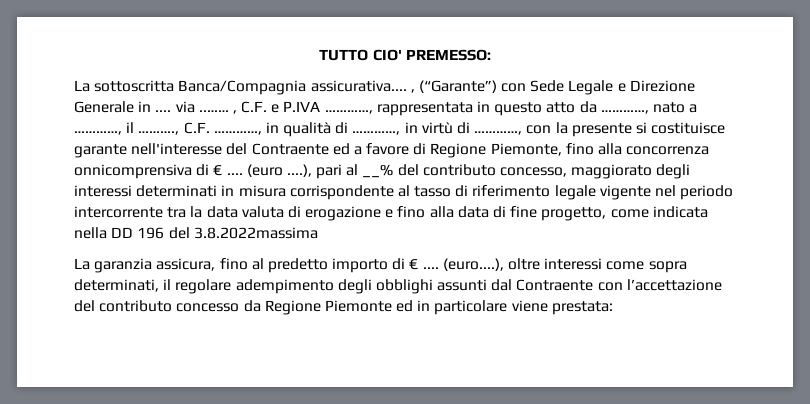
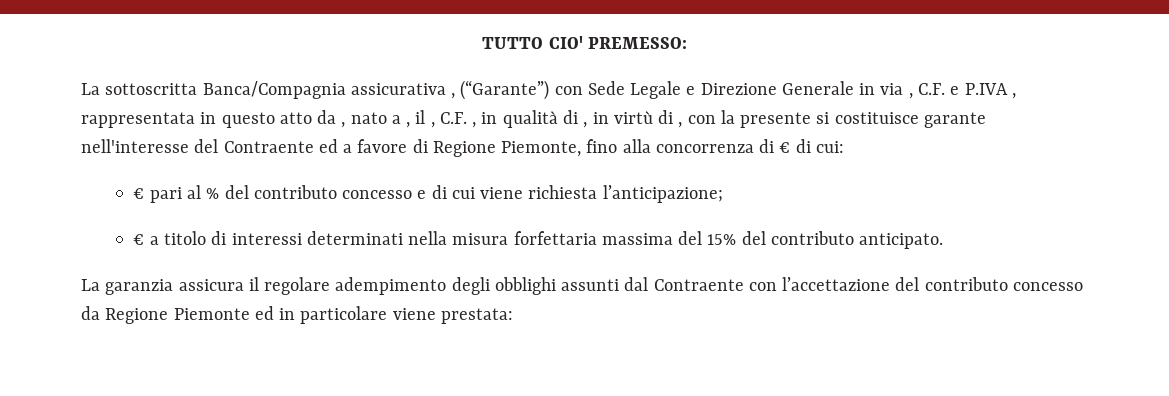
- La sottoscritta Banca/Compagnia assicurativa.... , (“Garante”) con Sede Legale e Direzione Generale in .... via ..…… , C.F. e P.IVA …………, rappresentata in questo atto da …………, nato a …………, il ………., C.F. …………, in qualità di …………, in virtù di …………, con la presente si costituisce garante nell'interesse del Contraente ed a favore di Regione Piemonte, fino alla concorrenza onnicomprensiva di € .... (euro ....), pari al __% del contributo concesso, maggiorato degli interessi determinati in misura corrispondente al tasso di riferimento legale vigente nel periodo intercorrente tra la data valuta di erogazione e fino alla data di fine progetto, come indicata nella DD 196 del 3.8.2022massima
- La garanzia assicura, fino al predetto importo di € .... (euro....), oltre interessi come sopra determinati, il regolare adempimento degli obblighi assunti dal Contraente con l’accettazione del contributo concesso da Regione Piemonte ed in particolare viene prestata:
+ La sottoscritta Banca/Compagnia assicurativa , (“Garante”) con Sede Legale e Direzione Generale in via , C.F. e P.IVA , rappresentata in questo atto da , nato a , il , C.F. , in qualità di , in virtù di , con la presente si costituisce garante nell'interesse del Contraente ed a favore di Regione Piemonte, fino alla concorrenza di € di cui:
+ € pari al % del contributo concesso e di cui viene richiesta l’anticipazione;
+ € a titolo di interessi determinati nella misura forfettaria massima del 15% del contributo anticipato.
+ La garanzia assicura il regolare adempimento degli obblighi assunti dal Contraente con l’accettazione del contributo concesso da Regione Piemonte ed in particolare viene prestata:

